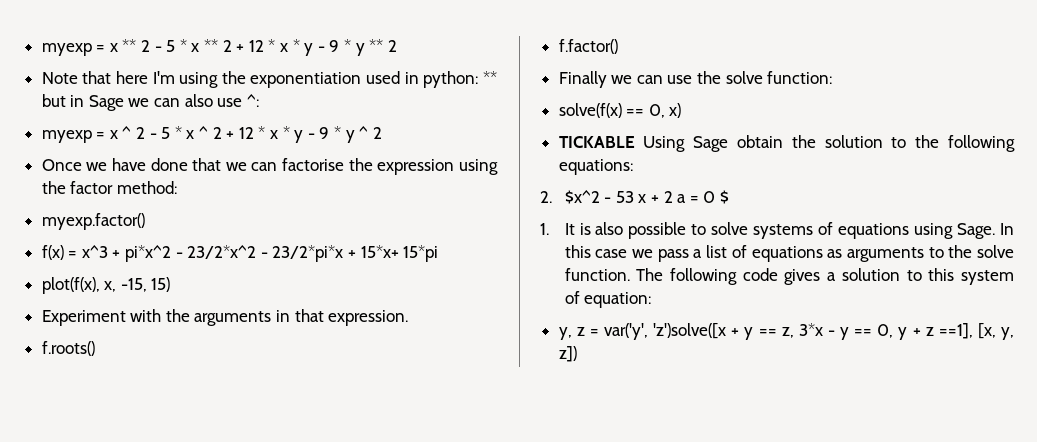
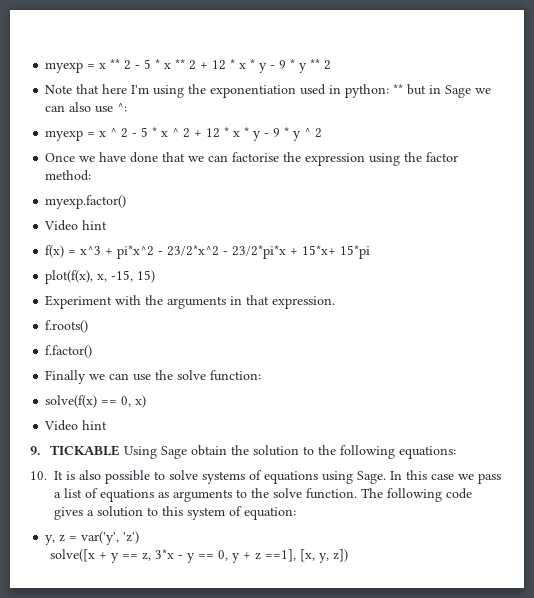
  myexp.factor()
+ Video hint
  solve(f(x) == 0, x)
- TICKABLE Using Sage obtain the solution to the following equations:
+ Video hint
+ 9. TICKABLE Using Sage obtain the solution to the following equations:
- 2. $x^2 - 53 x + 2 a = 0 $
- 1. It is also possible to solve systems of equations using Sage.
+ 10. It is also possible to solve systems of equations using Sage.
- y, z = var('y', 'z')solve([x + y == z, 3*x - y == 0, y + z ==1], [x, y, z])
+ y, z = var('y', 'z')
+ solve([x + y == z, 3*x - y == 0, y + z ==1], [x, y, z])

